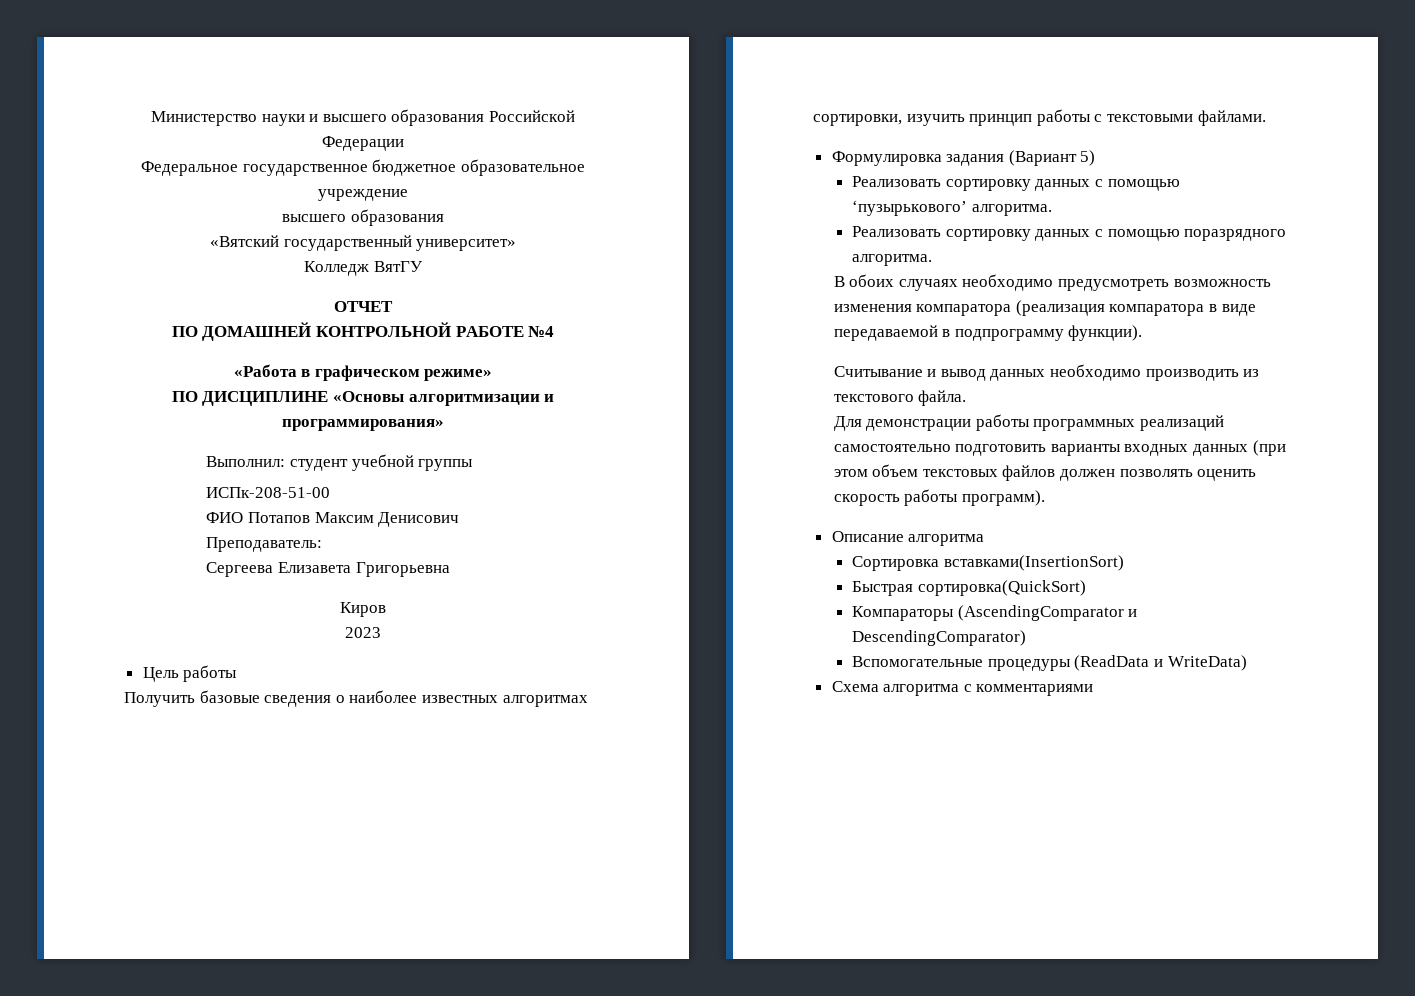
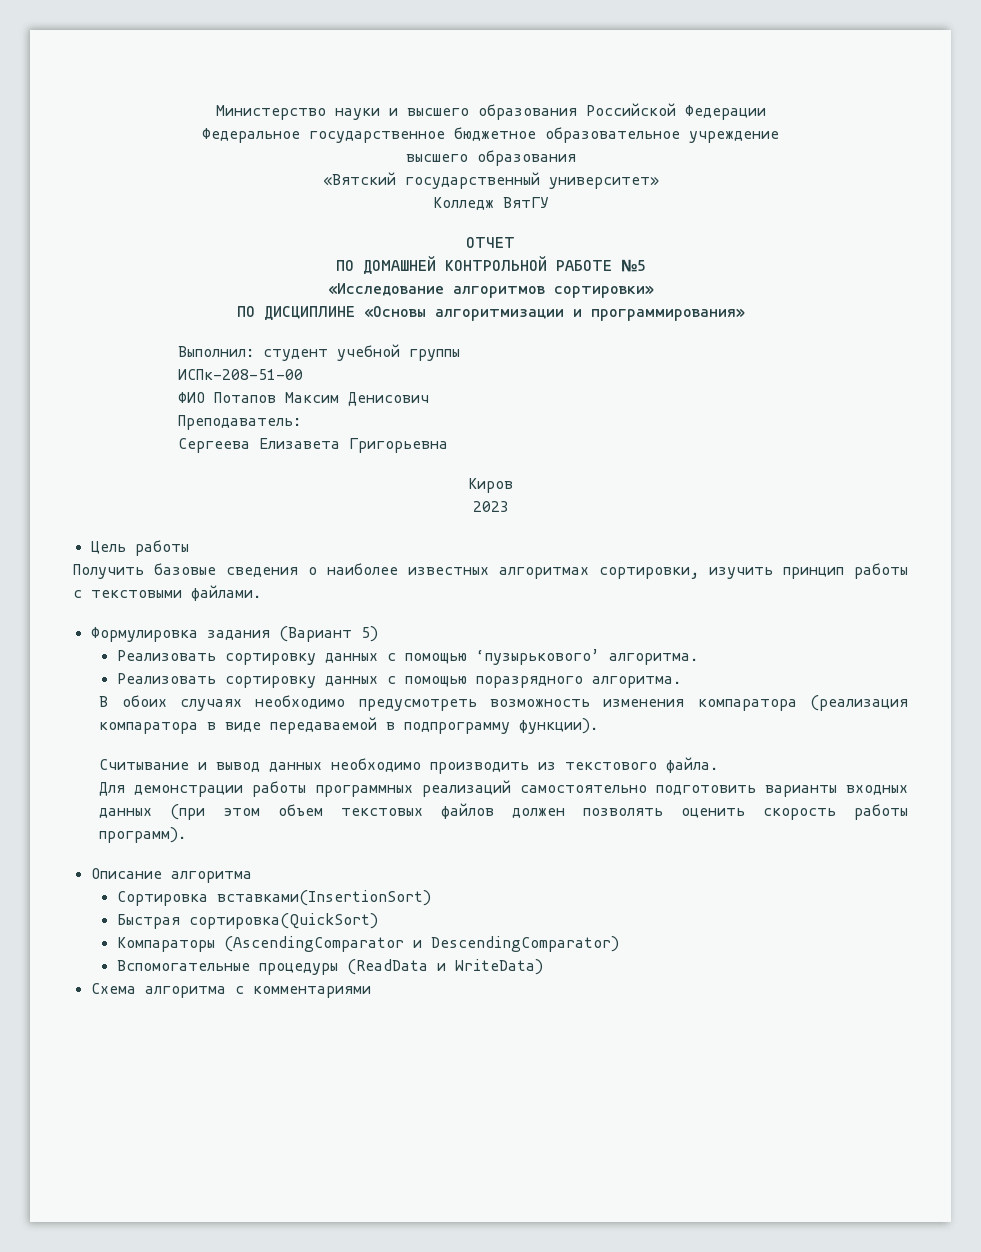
- ПО ДОМАШНЕЙ КОНТРОЛЬНОЙ РАБОТЕ №4
- «Работа в графическом режиме»
+ ПО ДОМАШНЕЙ КОНТРОЛЬНОЙ РАБОТЕ №5
+ «Исследование алгоритмов сортировки»

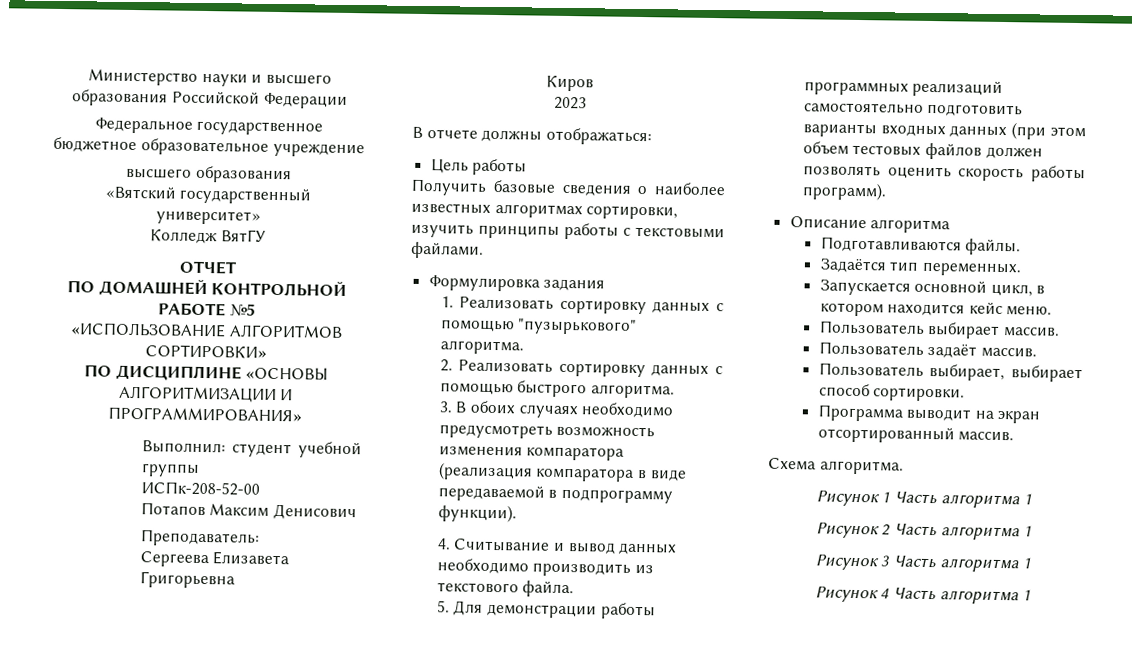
- «Исследование алгоритмов сортировки»
+ «ИСПОЛЬЗОВАНИЕ АЛГОРИТМОВ СОРТИРОВКИ»
- ПО ДИСЦИПЛИНЕ «Основы алгоритмизации и программирования»
+ ПО ДИСЦИПЛИНЕ «ОСНОВЫ АЛГОРИТМИЗАЦИИ И ПРОГРАММИРОВАНИЯ»
- ИСПк-208-51-00
- ФИО Потапов Максим Денисович
+ ИСПк-208-52-00
+ Потапов Максим Денисович
+ В отчете должны отображаться:
- Получить базовые сведения о наиболее известных алгоритмах сортировки, изучить принцип работы с текстовыми файлами.
+ Получить базовые сведения о наиболее известных алгоритмах сортировки, изучить принципы работы с текстовыми файлами.
- Формулировка задания (Вариант 5)
- Реализовать сортировку данных с помощью ‘пузырькового’ алгоритма.
- Реализовать сортировку данных с помощью поразрядного алгоритма.
- В обоих случаях необходимо предусмотреть возможность изменения компаратора (реализация компаратора в виде передаваемой в подпрограмму функции).
+ Формулировка задания
+ 1. Реализовать сортировку данных с помощью "пузырькового" алгоритма.
+ 2. Реализовать сортировку данных с помощью быстрого алгоритма.
+ 3. В обоих случаях необходимо предусмотреть возможность изменения компаратора (реализация компаратора в виде передаваемой в подпрограмму функции).
- Считывание и вывод данных необходимо производить из текстового файла.
+ 4. Считывание и вывод данных необходимо производить из текстового файла.
- Для демонстрации работы программных реализаций самостоятельно подготовить варианты входных данных (при этом объем текстовых файлов должен позволять оценить скорость работы программ).
+ 5. Для демонстрации работы программных реализаций самостоятельно подготовить варианты входных данных (при этом объем тестовых файлов должен позволять оценить скорость работы программ).
- Сортировка вставками(InsertionSort)
- Быстрая сортировка(QuickSort)
- Компараторы (AscendingComparator и DescendingComparator)
- Вспомогательные процедуры (ReadData и WriteData)
- Схема алгоритма с комментариями
+ Подготавливаются файлы.
+ Задаётся тип переменных.
+ Запускается основной цикл, в котором находится кейс меню.
+ Пользователь выбирает массив.
+ Пользователь задаёт массив.
+ Пользователь выбирает, выбирает способ сортировки.
+ Программа выводит на экран отсортированный массив.
+ Схема алгоритма.
+ Рисунок 1 Часть алгоритма 1
+ Рисунок 2 Часть алгоритма 1
+ Рисунок 3 Часть алгоритма 1
+ Рисунок 4 Часть алгоритма 1

